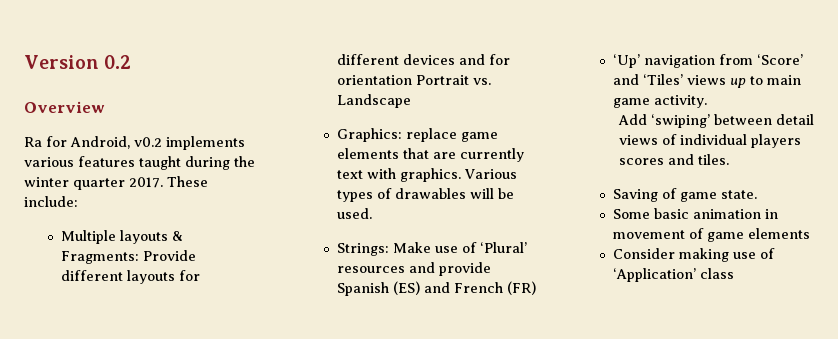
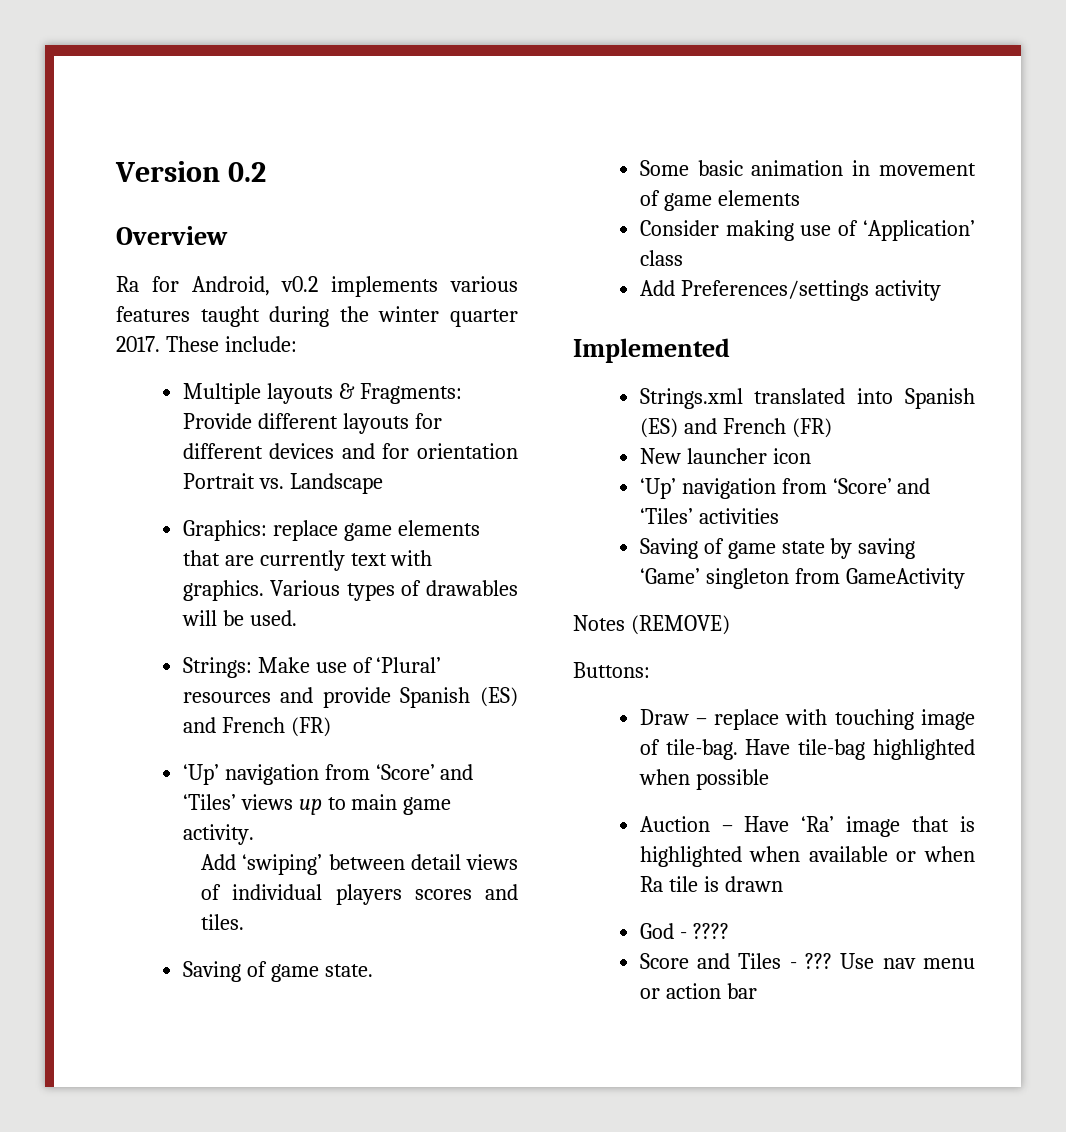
+ Add Preferences/settings activity
+ Implemented
+ Strings.xml translated into Spanish (ES) and French (FR)
+ New launcher icon
+ ‘Up’ navigation from ‘Score’ and ‘Tiles’ activities
+ Saving of game state by saving ‘Game’ singleton from GameActivity
+ Notes (REMOVE)
+ Buttons:
+ Draw – replace with touching image of tile-bag. Have tile-bag highlighted when possible
+ Auction – Have ‘Ra’ image that is highlighted when available or when Ra tile is drawn
+ God - ????
+ Score and Tiles - ??? Use nav menu or action bar

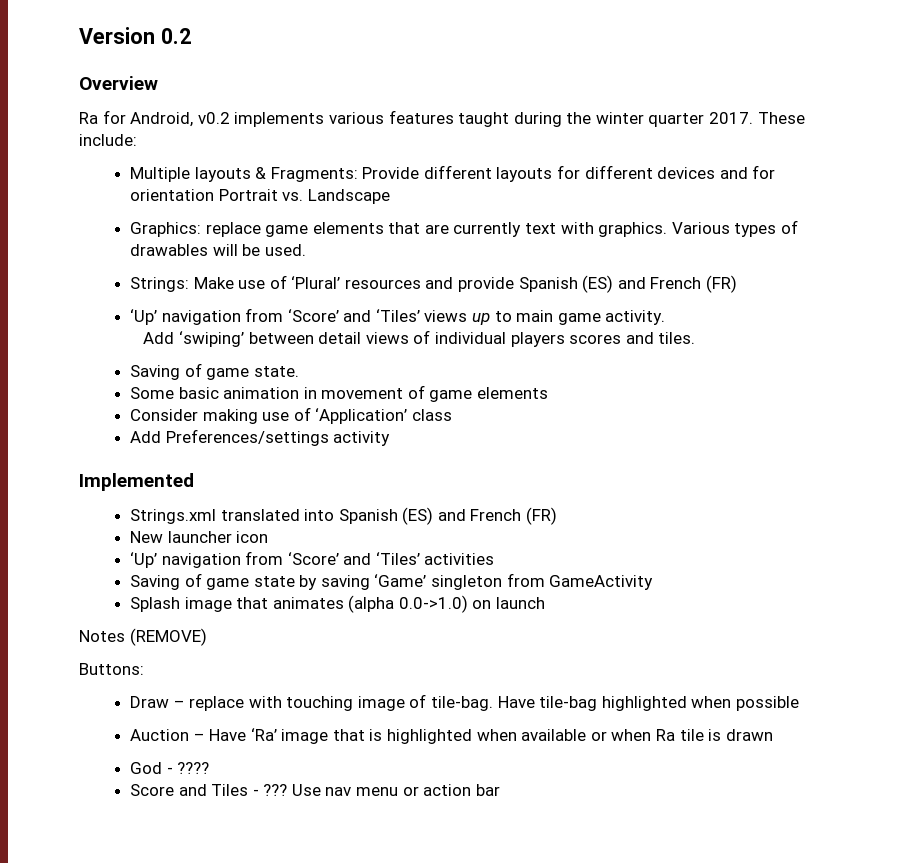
+ Splash image that animates (alpha 0.0->1.0) on launch

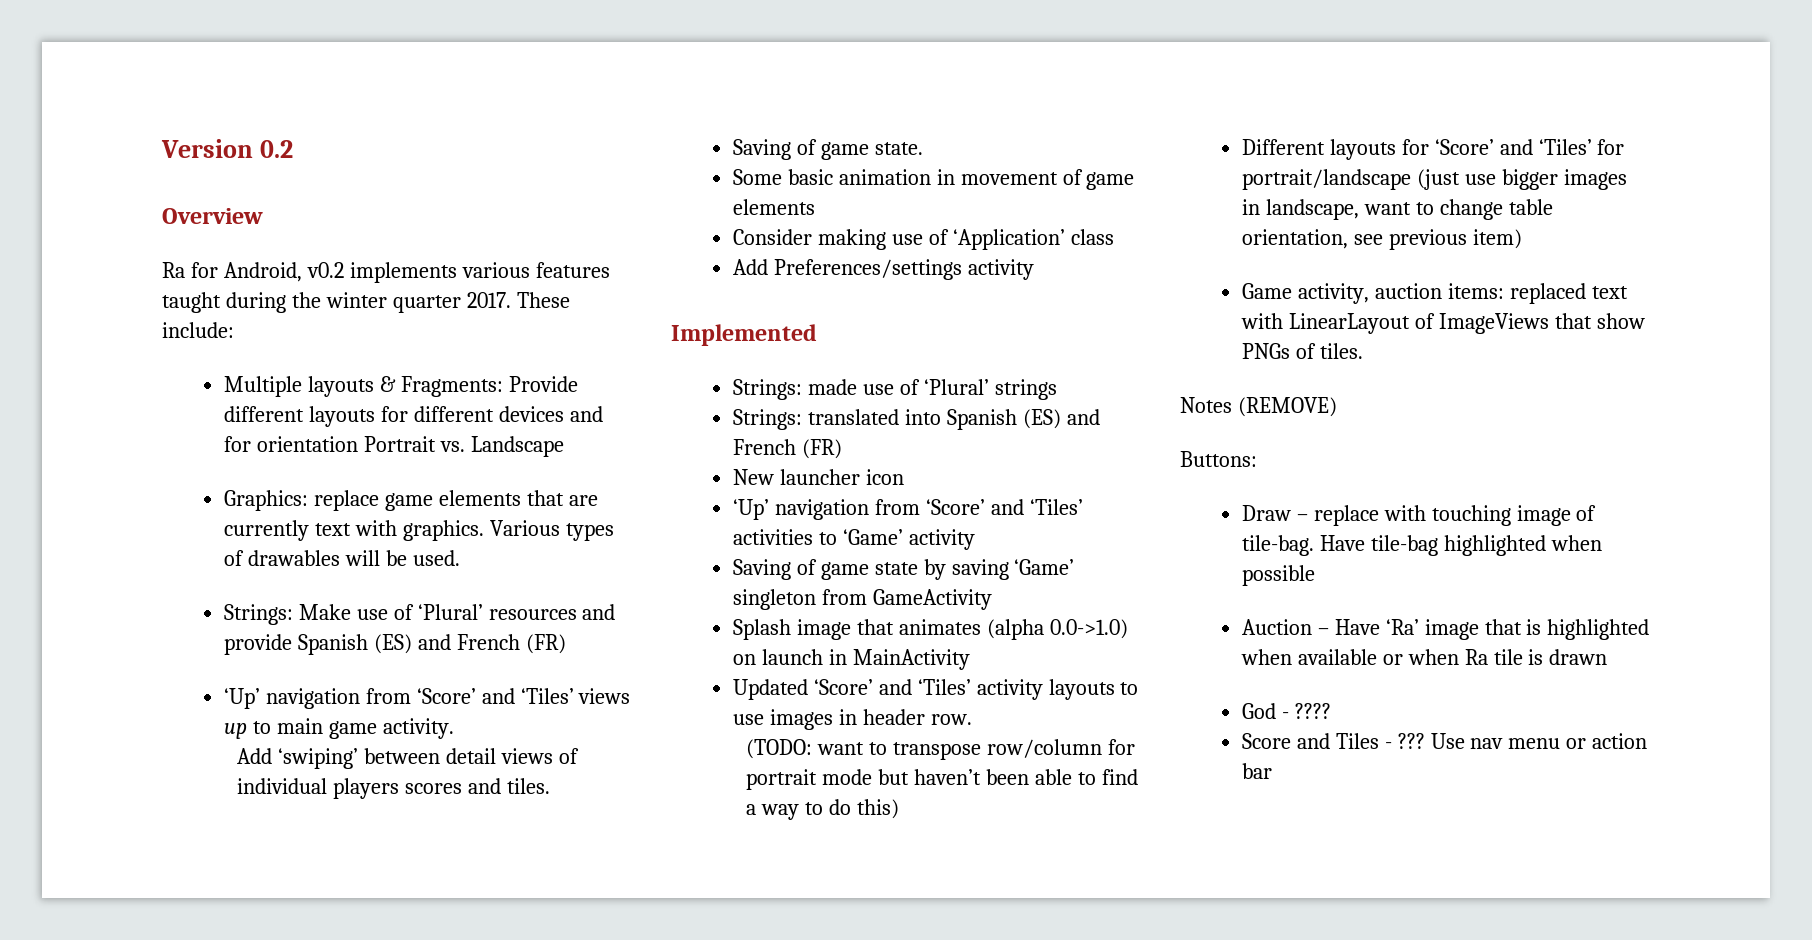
- Strings.xml translated into Spanish (ES) and French (FR)
+ Strings: made use of ‘Plural’ strings
+ Strings: translated into Spanish (ES) and French (FR)
- ‘Up’ navigation from ‘Score’ and ‘Tiles’ activities
+ ‘Up’ navigation from ‘Score’ and ‘Tiles’ activities to ‘Game’ activity
- Splash image that animates (alpha 0.0->1.0) on launch
+ Splash image that animates (alpha 0.0->1.0) on launch in MainActivity
+ Updated ‘Score’ and ‘Tiles’ activity layouts to use images in header row.
+ (TODO: want to transpose row/column for portrait mode but haven’t been able to find a way to do this)
+ Different layouts for ‘Score’ and ‘Tiles’ for portrait/landscape (just use bigger images in landscape, want to change table orientation, see previous item)
+ Game activity, auction items: replaced text with LinearLayout of ImageViews that show PNGs of tiles.

